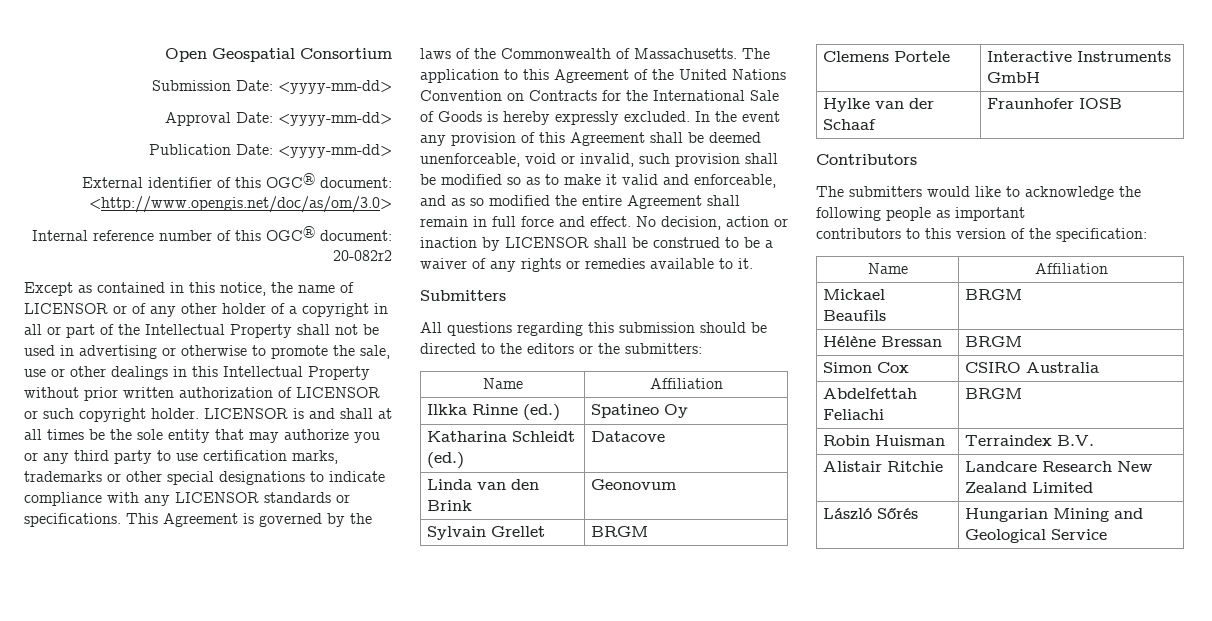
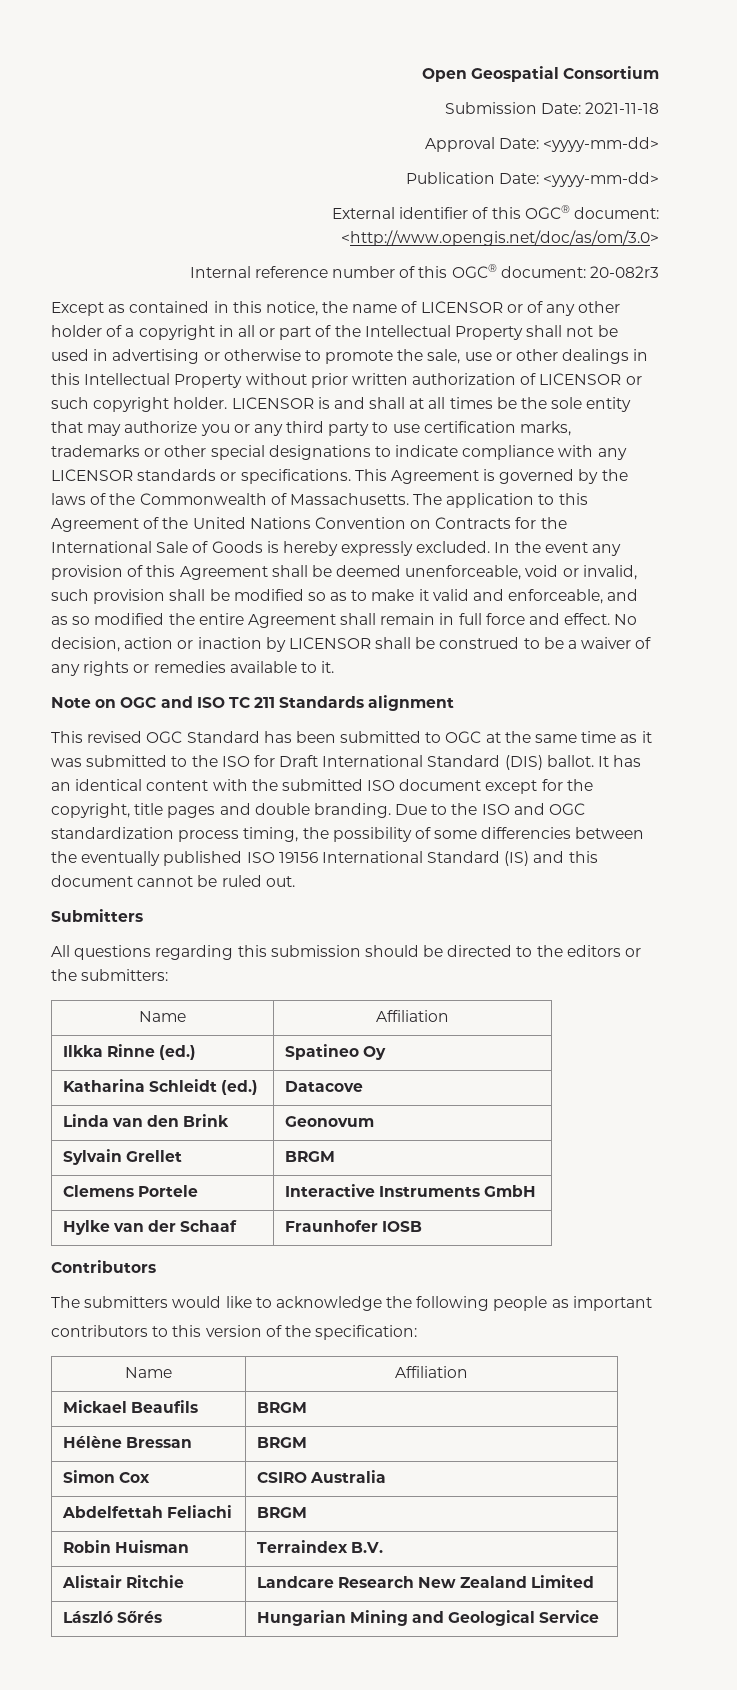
- Submission Date: <yyyy-mm-dd>
+ Submission Date: 2021-11-18
- Internal reference number of this OGC® document: 20-082r2
+ Internal reference number of this OGC® document: 20-082r3
+ Note on OGC and ISO TC 211 Standards alignment
+ This revised OGC Standard has been submitted to OGC at the same time as it was submitted to the ISO for Draft International Standard (DIS) ballot. It has an identical content with the submitted ISO document except for the copyright, title pages and double branding. Due to the ISO and OGC standardization process timing, the possibility of some differencies between the eventually published ISO 19156 International Standard (IS) and this document cannot be ruled out.

